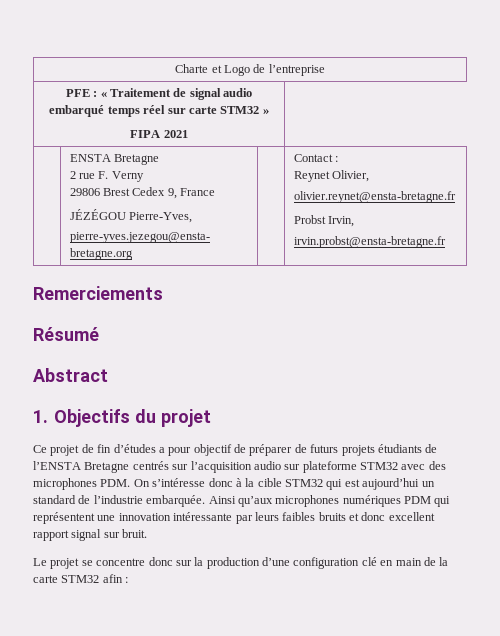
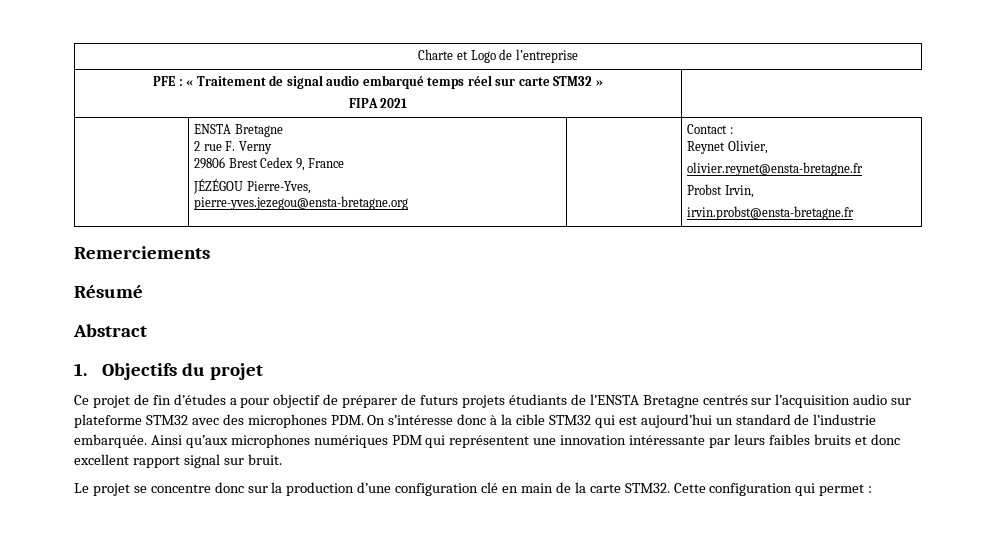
- Le projet se concentre donc sur la production d’une configuration clé en main de la carte STM32 afin :
+ Le projet se concentre donc sur la production d’une configuration clé en main de la carte STM32. Cette configuration qui permet :

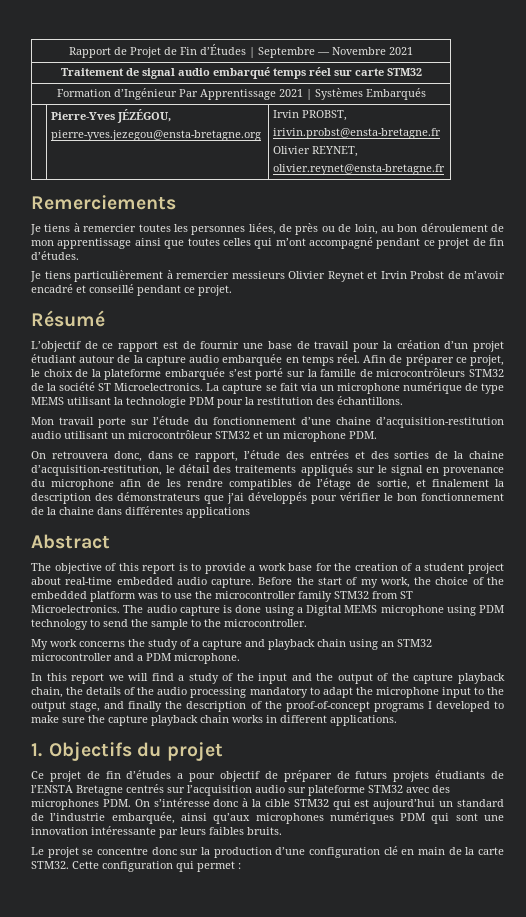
- Charte et Logo de l’entreprise
- PFE : « Traitement de signal audio embarqué temps réel sur carte STM32 »
- FIPA 2021
- | ENSTA Bretagne
- 2 rue F. Verny
- 29806 Brest Cedex 9, France
- JÉZÉGOU Pierre-Yves,
- pierre-yves.jezegou@ensta-bretagne.org | | Contact :
- Reynet Olivier,
+ Rapport de Projet de Fin d’Études | Septembre — Novembre 2021
+ Traitement de signal audio embarqué temps réel sur carte STM32
+ Formation d’Ingénieur Par Apprentissage 2021 | Systèmes Embarqués
+ | Pierre-Yves JÉZÉGOU,
+ pierre-yves.jezegou@ensta-bretagne.org | Irvin PROBST,
+ irivin.probst@ensta-bretagne.fr
+ Olivier REYNET,
  olivier.reynet@ensta-bretagne.fr
- Probst Irvin,
- irvin.probst@ensta-bretagne.fr
  Remerciements
+ Je tiens à remercier toutes les personnes liées, de près ou de loin, au bon déroulement de mon apprentissage ainsi que toutes celles qui m’ont accompagné pendant ce projet de fin d’études.
+ Je tiens particulièrement à remercier messieurs Olivier Reynet et Irvin Probst de m’avoir encadré et conseillé pendant ce projet.
  Résumé
+ L’objectif de ce rapport est de fournir une base de travail pour la création d’un projet étudiant autour de la capture audio embarquée en temps réel. Afin de préparer ce projet, le choix de la plateforme embarquée s’est porté sur la famille de microcontrôleurs STM32 de la société ST Microelectronics. La capture se fait via un microphone numérique de type MEMS utilisant la technologie PDM pour la restitution des échantillons.
+ Mon travail porte sur l’étude du fonctionnement d’une chaine d’acquisition-restitution audio utilisant un microcontrôleur STM32 et un microphone PDM.
+ On retrouvera donc, dans ce rapport, l’étude des entrées et des sorties de la chaine d’acquisition-restitution, le détail des traitements appliqués sur le signal en provenance du microphone afin de les rendre compatibles de l’étage de sortie, et finalement la description des démonstrateurs que j’ai développés pour vérifier le bon fonctionnement de la chaine dans différentes applications
  Abstract
+ The objective of this report is to provide a work base for the creation of a student project about real-time embedded audio capture. Before the start of my work, the choice of the embedded platform was to use the microcontroller family STM32 from ST Microelectronics. The audio capture is done using a Digital MEMS microphone using PDM technology to send the sample to the microcontroller.
+ My work concerns the study of a capture and playback chain using an STM32 microcontroller and a PDM microphone.
+ In this report we will find a study of the input and the output of the capture playback chain, the details of the audio processing mandatory to adapt the microphone input to the output stage, and finally the description of the proof-of-concept programs I developed to make sure the capture playback chain works in different applications.
- Ce projet de fin d’études a pour objectif de préparer de futurs projets étudiants de l’ENSTA Bretagne centrés sur l’acquisition audio sur plateforme STM32 avec des microphones PDM. On s’intéresse donc à la cible STM32 qui est aujourd’hui un standard de l’industrie embarquée. Ainsi qu’aux microphones numériques PDM qui représentent une innovation intéressante par leurs faibles bruits et donc excellent rapport signal sur bruit.
+ Ce projet de fin d’études a pour objectif de préparer de futurs projets étudiants de l’ENSTA Bretagne centrés sur l’acquisition audio sur plateforme STM32 avec des microphones PDM. On s’intéresse donc à la cible STM32 qui est aujourd’hui un standard de l’industrie embarquée, ainsi qu’aux microphones numériques PDM qui sont une innovation intéressante par leurs faibles bruits.

